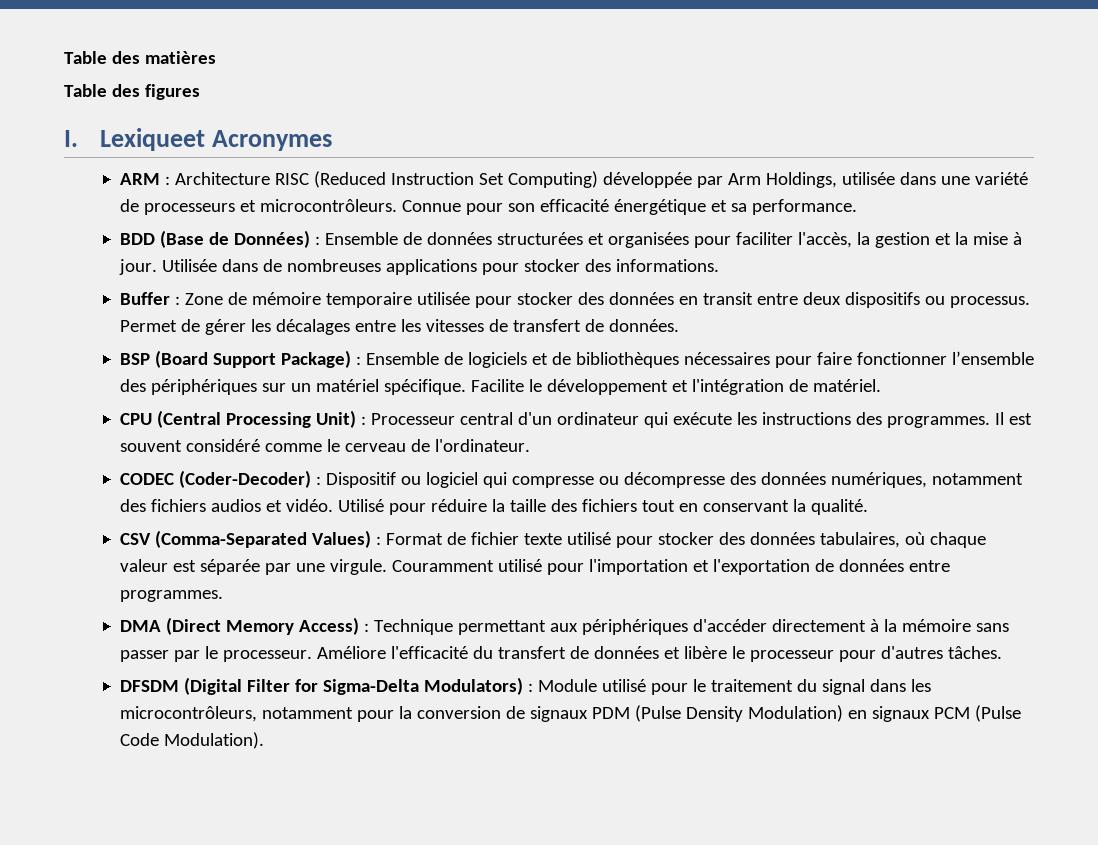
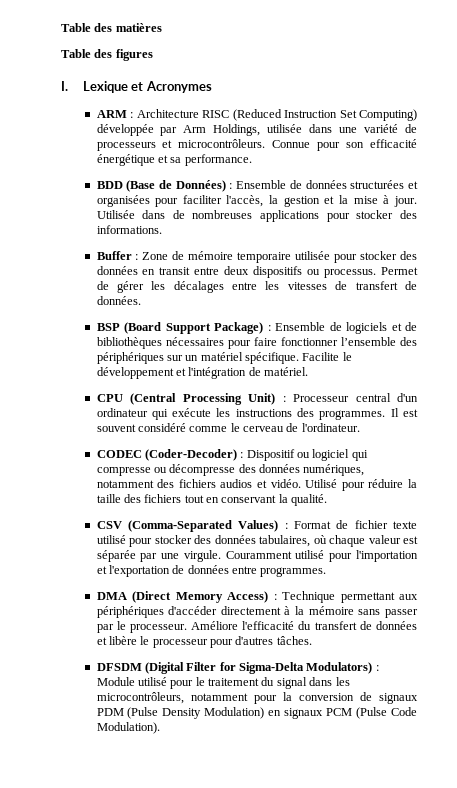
- I. Lexiqueet Acronymes
+ I. Lexique et Acronymes

